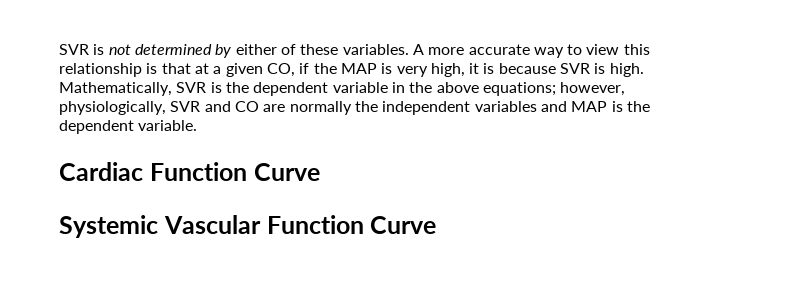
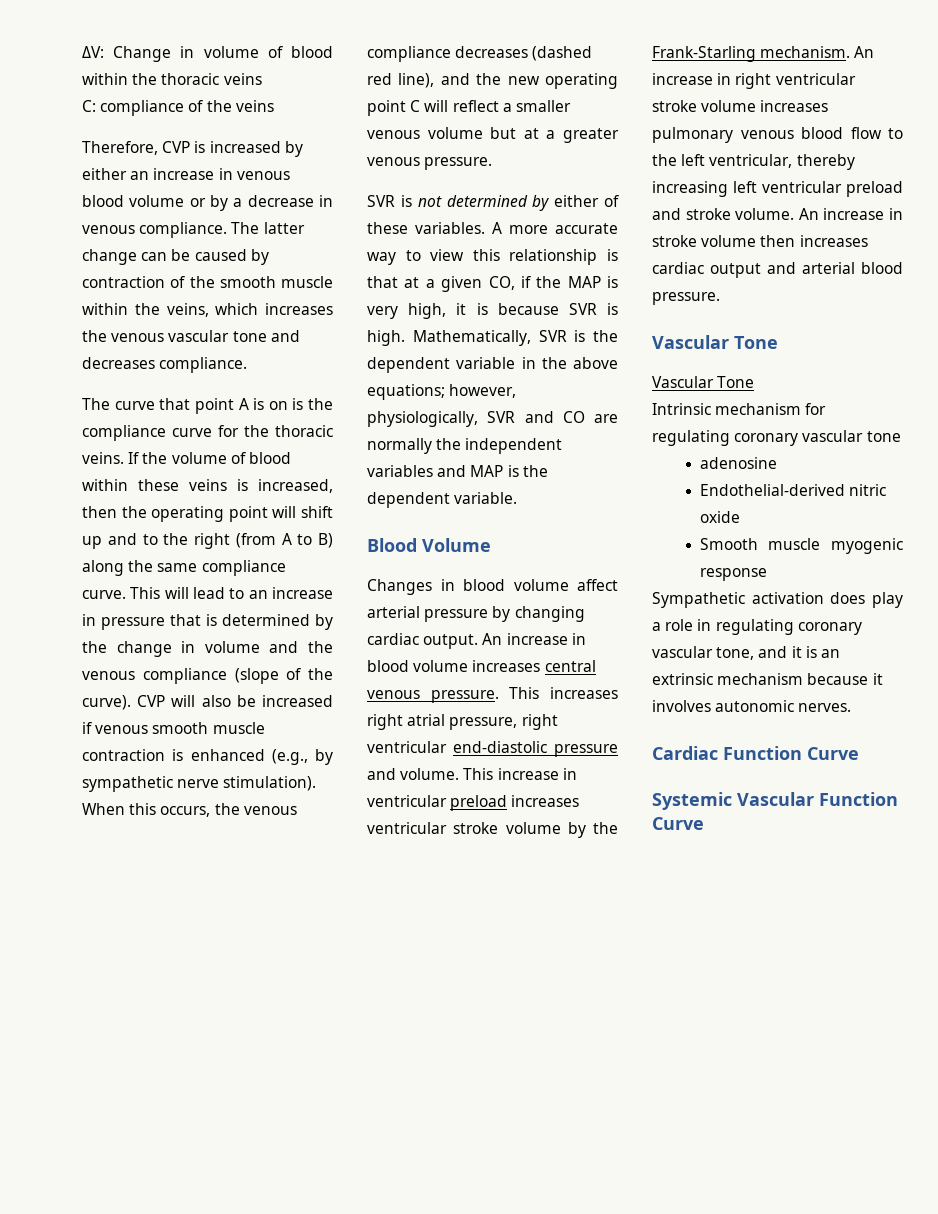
+ ΔV: Change in volume of blood within the thoracic veins
+ C: compliance of the veins
+ Therefore, CVP is increased by either an increase in venous blood volume or by a decrease in venous compliance. The latter change can be caused by contraction of the smooth muscle within the veins, which increases the venous vascular tone and decreases compliance.
+ The curve that point A is on is the compliance curve for the thoracic veins. If the volume of blood within these veins is increased, then the operating point will shift up and to the right (from A to B) along the same compliance curve. This will lead to an increase in pressure that is determined by the change in volume and the venous compliance (slope of the curve). CVP will also be increased if venous smooth muscle contraction is enhanced (e.g., by sympathetic nerve stimulation). When this occurs, the venous compliance decreases (dashed red line), and the new operating point C will reflect a smaller venous volume but at a greater venous pressure.
+ Blood Volume
+ Changes in blood volume affect arterial pressure by changing cardiac output. An increase in blood volume increases central venous pressure. This increases right atrial pressure, right ventricular end-diastolic pressure and volume. This increase in ventricular preload increases ventricular stroke volume by the Frank-Starling mechanism. An increase in right ventricular stroke volume increases pulmonary venous blood flow to the left ventricular, thereby increasing left ventricular preload and stroke volume. An increase in stroke volume then increases cardiac output and arterial blood pressure.
+ Vascular Tone
+ Vascular Tone
+ Intrinsic mechanism for regulating coronary vascular tone
+ adenosine
+ Endothelial-derived nitric oxide
+ Smooth muscle myogenic response
+ Sympathetic activation does play a role in regulating coronary vascular tone, and it is an extrinsic mechanism because it involves autonomic nerves.

